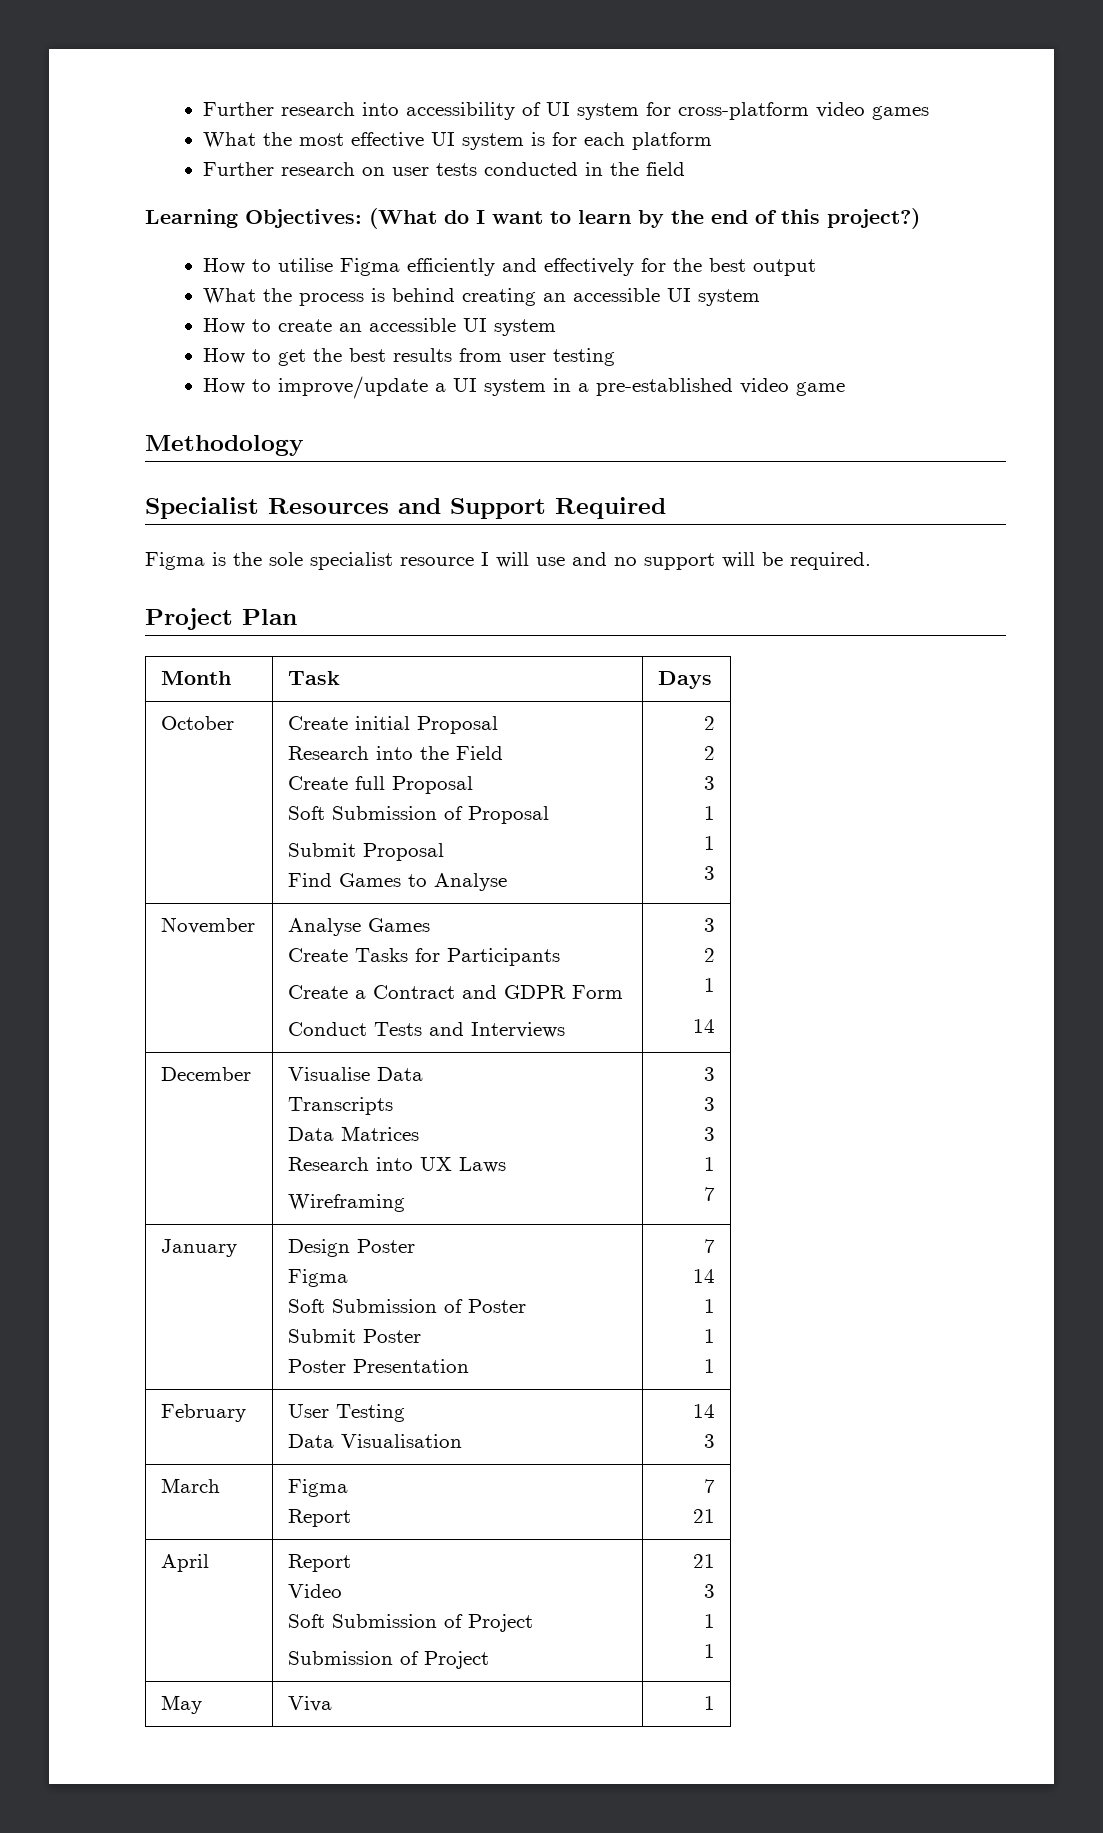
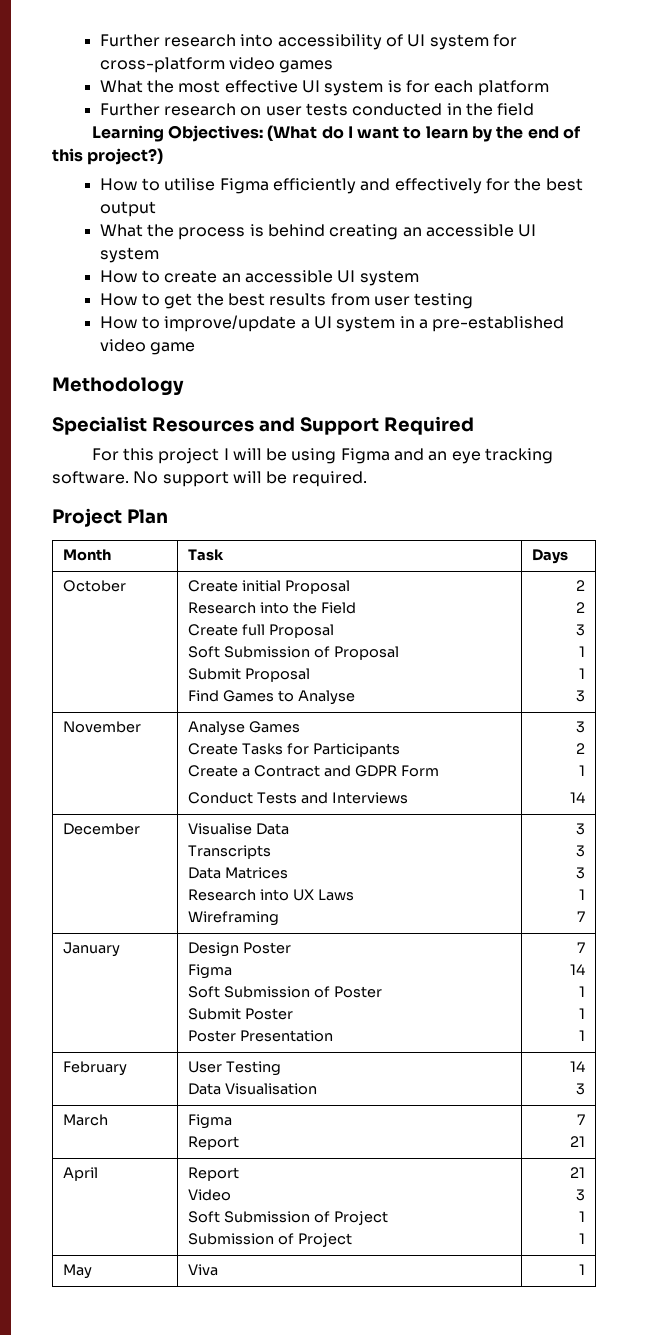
- Figma is the sole specialist resource I will use and no support will be required.
+ For this project I will be using Figma and an eye tracking software. No support will be required.

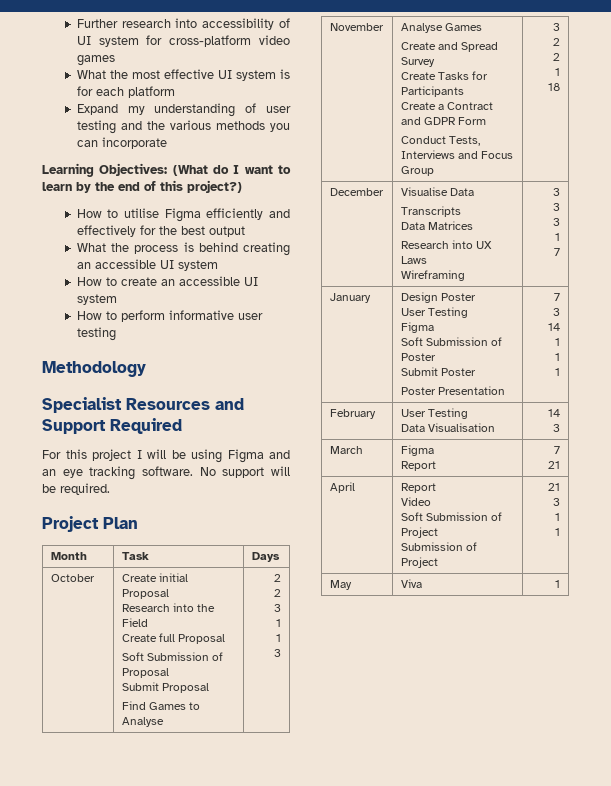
- Further research on user tests conducted in the field
+ Expand my understanding of user testing and the various methods you can incorporate
- How to get the best results from user testing
- How to improve/update a UI system in a pre-established video game
+ How to perform informative user testing
  November | Analyse Games
+ Create and Spread Survey
  Create Tasks for Participants
  Create a Contract and GDPR Form
- Conduct Tests and Interviews | 3
+ Conduct Tests, Interviews and Focus Group | 3
+ 2
  2
  1
- 14
+ 18
  January | Design Poster
+ User Testing
  Figma
  Soft Submission of Poster
  Submit Poster
  Poster Presentation | 7
+ 3

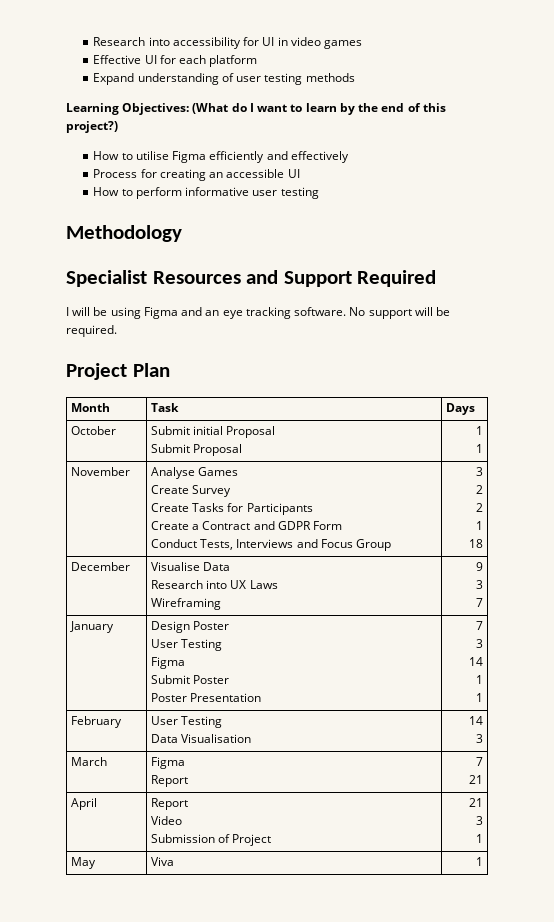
- Further research into accessibility of UI system for cross-platform video games
- What the most effective UI system is for each platform
+ Research into accessibility for UI in video games
+ Effective UI for each platform
- Expand my understanding of user testing and the various methods you can incorporate
+ Expand understanding of user testing methods
- How to utilise Figma efficiently and effectively for the best output
- What the process is behind creating an accessible UI system
- How to create an accessible UI system
+ How to utilise Figma efficiently and effectively
+ Process for creating an accessible UI
- For this project I will be using Figma and an eye tracking software.
+ I will be using Figma and an eye tracking software.
- October | Create initial Proposal
- Research into the Field
- Create full Proposal
- Soft Submission of Proposal
- Submit Proposal
- Find Games to Analyse | 2
- 2
- 3
+ October | Submit initial Proposal
+ Submit Proposal | 1
  1
- 1
- 3
  November | Analyse Games
- Create and Spread Survey
+ Create Survey
  December | Visualise Data
- Transcripts
- Data Matrices
  Research into UX Laws
- Wireframing | 3
+ Wireframing | 9
  3
- 3
- 1
  January | Design Poster
  User Testing
  Figma
- Soft Submission of Poster
  Submit Poster
  Poster Presentation | 7
  3
  14
- 1
  April | Report
  Video
- Soft Submission of Project
  Submission of Project | 21
  3
- 1

